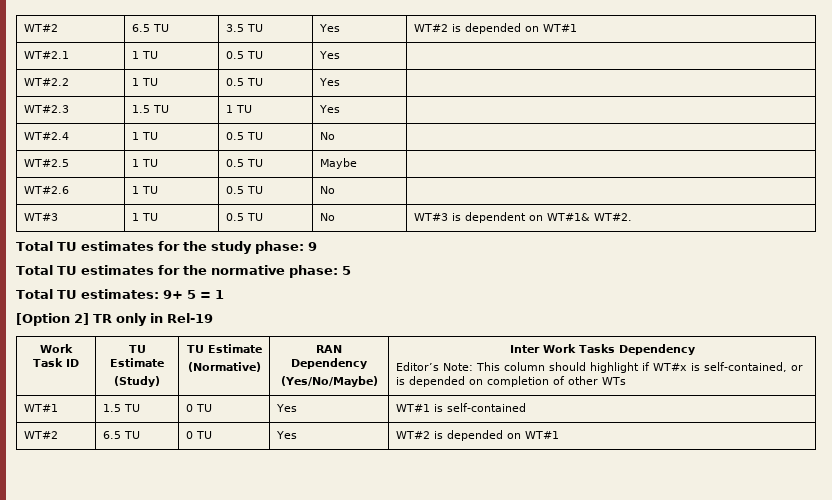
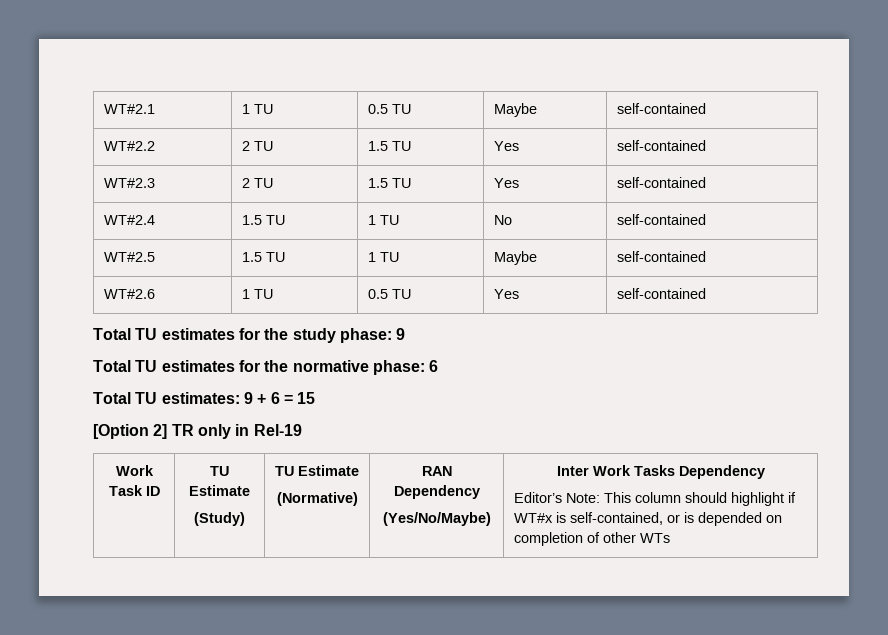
- WT#2 | 6.5 TU | 3.5 TU | Yes | WT#2 is depended on WT#1
- WT#2.1 | 1 TU | 0.5 TU | Yes |
- WT#2.2 | 1 TU | 0.5 TU | Yes |
- WT#2.3 | 1.5 TU | 1 TU | Yes |
- WT#2.4 | 1 TU | 0.5 TU | No |
- WT#2.5 | 1 TU | 0.5 TU | Maybe |
- WT#2.6 | 1 TU | 0.5 TU | No |
- WT#3 | 1 TU | 0.5 TU | No | WT#3 is dependent on WT#1& WT#2.
+ WT#2.1 | 1 TU | 0.5 TU | Maybe | self-contained
+ WT#2.2 | 2 TU | 1.5 TU | Yes | self-contained
+ WT#2.3 | 2 TU | 1.5 TU | Yes | self-contained
+ WT#2.4 | 1.5 TU | 1 TU | No | self-contained
+ WT#2.5 | 1.5 TU | 1 TU | Maybe | self-contained
+ WT#2.6 | 1 TU | 0.5 TU | Yes | self-contained
- Total TU estimates for the normative phase: 5
+ Total TU estimates for the normative phase: 6
- Total TU estimates: 9+ 5 = 1
+ Total TU estimates: 9 + 6 = 15
- WT#1 | 1.5 TU | 0 TU | Yes | WT#1 is self-contained
- WT#2 | 6.5 TU | 0 TU | Yes | WT#2 is depended on WT#1

